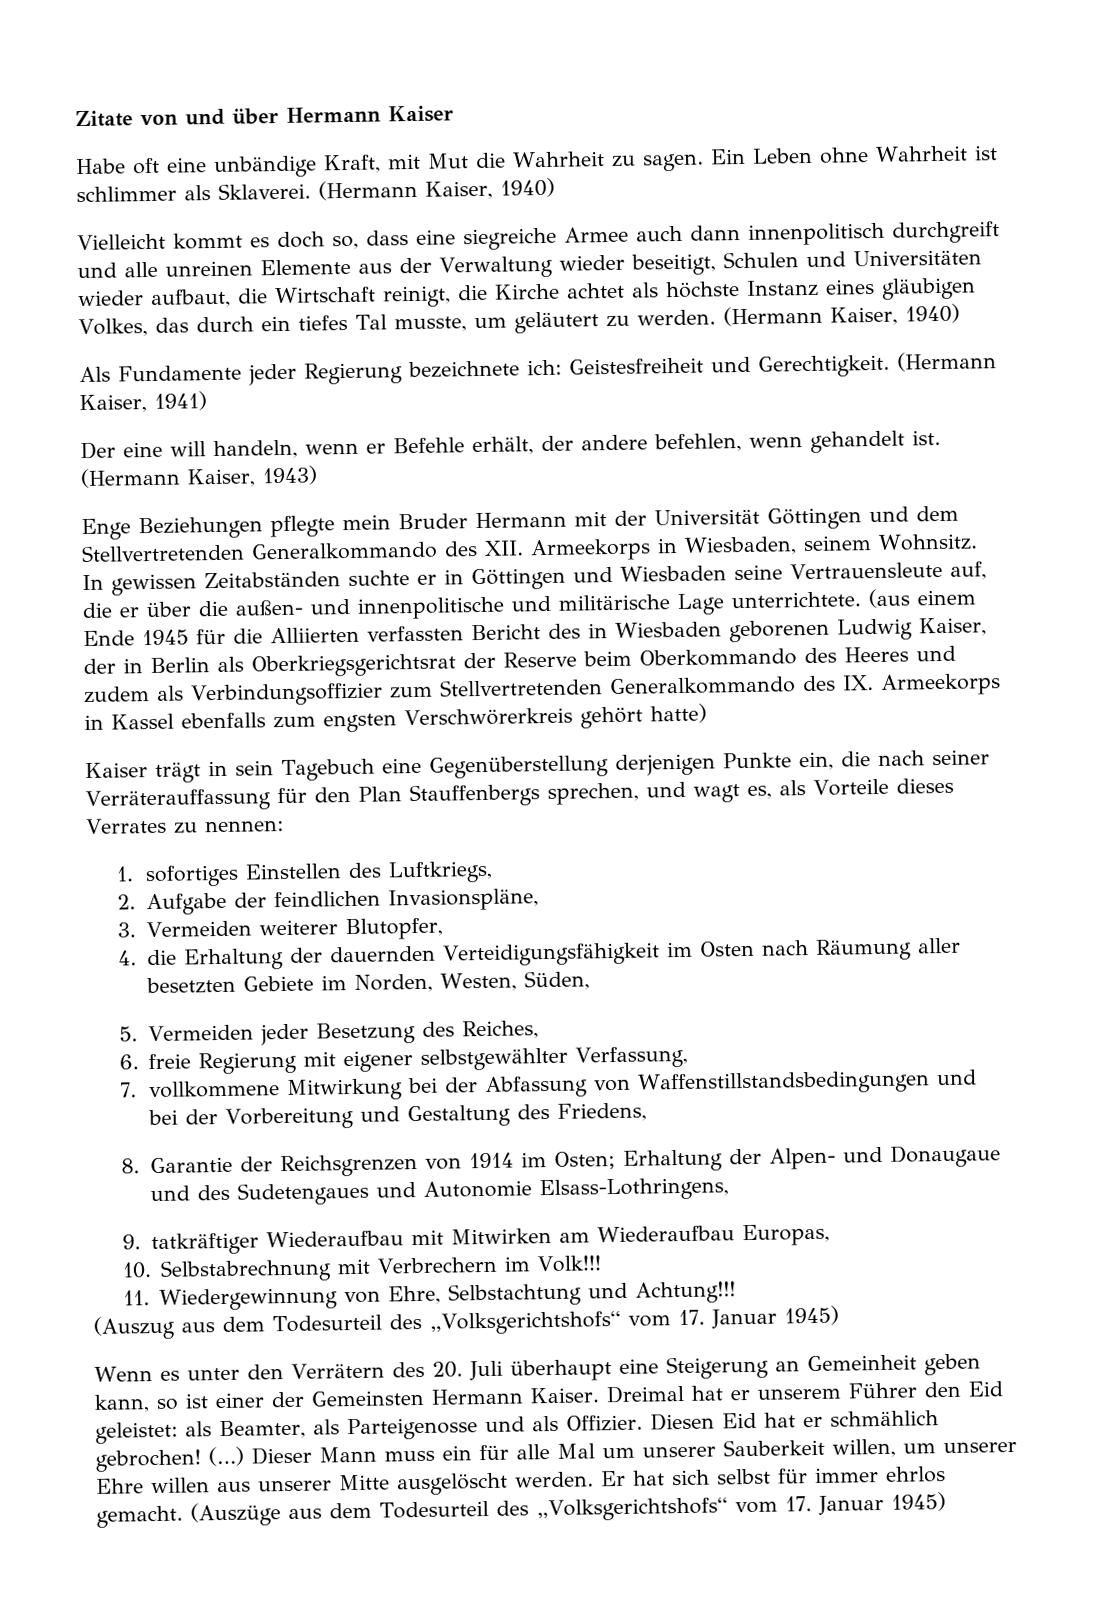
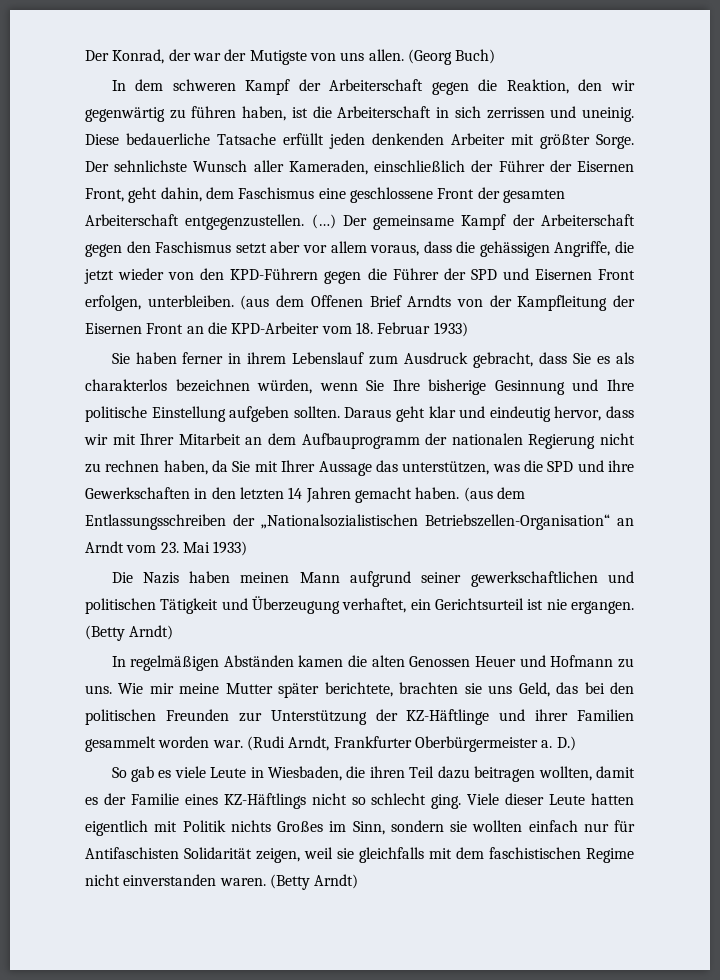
- Zitate von und über Hermann Kaiser
- Habe oft eine unbändige Kraft, mit Mut die Wahrheit zu sagen. Ein Leben ohne Wahrheit ist schlimmer als Sklaverei. (Hermann Kaiser, 1940)
- Vielleicht kommt es doch so, dass eine siegreiche Armee auch dann innenpolitisch durchgreift und alle unreinen Elemente aus der Verwaltung wieder beseitigt, Schulen und Universitäten wieder aufbaut, die Wirtschaft reinigt, die Kirche achtet als höchste Instanz eines gläubigen Volkes, das durch ein tiefes Tal musste, um geläutert zu werden. (Hermann Kaiser, 1940)
- Als Fundamente jeder Regierung bezeichnete ich: Geistesfreiheit und Gerechtigkeit. (Hermann Kaiser, 1941)
- Der eine will handeln, wenn er Befehle erhält, der andere befehlen, wenn gehandelt ist. (Hermann Kaiser, 1943)
- Enge Beziehungen pflegte mein Bruder Hermann mit der Universität Göttingen und dem Stellvertretenden Generalkommando des XII. Armeekorps in Wiesbaden, seinem Wohnsitz. In gewissen Zeitabständen suchte er in Göttingen und Wiesbaden seine Vertrauensleute auf, die er über die außen- und innenpolitische und militärische Lage unterrichtete. (aus einem Ende 1945 für die Alliierten verfassten Bericht des in Wiesbaden geborenen Ludwig Kaiser, der in Berlin als Oberkriegsgerichtsrat der Reserve beim Oberkommando des Heeres und zudem als Verbindungsoffizier zum Stellvertretenden Generalkommando des IX. Armeekorps in Kassel ebenfalls zum engsten Verschwörerkreis gehört hatte)
- Kaiser trägt in sein Tagebuch eine Gegenüberstellung derjenigen Punkte ein, die nach seiner Verräterauffassung für den Plan Stauffenbergs sprechen, und wagt es, als Vorteile dieses Verrates zu nennen:
- 1. sofortiges Einstellen des Luftkriegs,
- 2. Aufgabe der feindlichen Invasionspläne,
- 3. Vermeiden weiterer Blutopfer,
- 4. die Erhaltung der dauernden Verteidigungsfähigkeit im Osten nach Räumung aller besetzten Gebiete im Norden, Westen, Süden,
- 5. Vermeiden jeder Besetzung des Reiches,
- 6. freie Regierung mit eigener selbstgewählter Verfassung,
- 7. vollkommene Mitwirkung bei der Abfassung von Waffenstillstandsbedingungen und bei der Vorbereitung und Gestaltung des Friedens,
- 8. Garantie der Reichsgrenzen von 1914 im Osten; Erhaltung der Alpen- und Donaugaue und des Sudetengaues und Autonomie Elsass-Lothringens,
- 9. tatkräftiger Wiederaufbau mit Mitwirken am Wiederaufbau Europas,
- 10. Selbstabrechnung mit Verbrechern im Volk!!!
- 11. Wiedergewinnung von Ehre, Selbstachtung und Achtung!!!
- (Auszug aus dem Todesurteil des „Volksgerichtshofs“ vom 17. Januar 1945)
- Wenn es unter den Verrätern des 20. Juli überhaupt eine Steigerung an Gemeinheit geben kann, so ist einer der Gemeinsten Hermann Kaiser. Dreimal hat er unserem Führer den Eid geleistet: als Beamter, als Parteigenosse und als Offizier. Diesen Eid hat er schmählich gebrochen! (…) Dieser Mann muss ein für alle Mal um unserer Sauberkeit willen, um unserer Ehre willen aus unserer Mitte ausgelöscht werden. Er hat sich selbst für immer ehrlos gemacht. (Auszüge aus dem Todesurteil des „Volksgerichtshofs“ vom 17. Januar 1945)
+ Der Konrad, der war der Mutigste von uns allen. (Georg Buch)
+ In dem schweren Kampf der Arbeiterschaft gegen die Reaktion, den wir gegenwärtig zu führen haben, ist die Arbeiterschaft in sich zerrissen und uneinig. Diese bedauerliche Tatsache erfüllt jeden denkenden Arbeiter mit größter Sorge. Der sehnlichste Wunsch aller Kameraden, einschließlich der Führer der Eisernen Front, geht dahin, dem Faschismus eine geschlossene Front der gesamten Arbeiterschaft entgegenzustellen. (…) Der gemeinsame Kampf der Arbeiterschaft gegen den Faschismus setzt aber vor allem voraus, dass die gehässigen Angriffe, die jetzt wieder von den KPD-Führern gegen die Führer der SPD und Eisernen Front erfolgen, unterbleiben. (aus dem Offenen Brief Arndts von der Kampfleitung der Eisernen Front an die KPD-Arbeiter vom 18. Februar 1933)
+ Sie haben ferner in ihrem Lebenslauf zum Ausdruck gebracht, dass Sie es als charakterlos bezeichnen würden, wenn Sie Ihre bisherige Gesinnung und Ihre politische Einstellung aufgeben sollten. Daraus geht klar und eindeutig hervor, dass wir mit Ihrer Mitarbeit an dem Aufbauprogramm der nationalen Regierung nicht zu rechnen haben, da Sie mit Ihrer Aussage das unterstützen, was die SPD und ihre Gewerkschaften in den letzten 14 Jahren gemacht haben. (aus dem Entlassungsschreiben der „Nationalsozialistischen Betriebszellen-Organisation“ an Arndt vom 23. Mai 1933)
+ Die Nazis haben meinen Mann aufgrund seiner gewerkschaftlichen und politischen Tätigkeit und Überzeugung verhaftet, ein Gerichtsurteil ist nie ergangen. (Betty Arndt)
+ In regelmäßigen Abständen kamen die alten Genossen Heuer und Hofmann zu uns. Wie mir meine Mutter später berichtete, brachten sie uns Geld, das bei den politischen Freunden zur Unterstützung der KZ-Häftlinge und ihrer Familien gesammelt worden war. (Rudi Arndt, Frankfurter Oberbürgermeister a. D.)
+ So gab es viele Leute in Wiesbaden, die ihren Teil dazu beitragen wollten, damit es der Familie eines KZ-Häftlings nicht so schlecht ging. Viele dieser Leute hatten eigentlich mit Politik nichts Großes im Sinn, sondern sie wollten einfach nur für Antifaschisten Solidarität zeigen, weil sie gleichfalls mit dem faschistischen Regime nicht einverstanden waren. (Betty Arndt)

